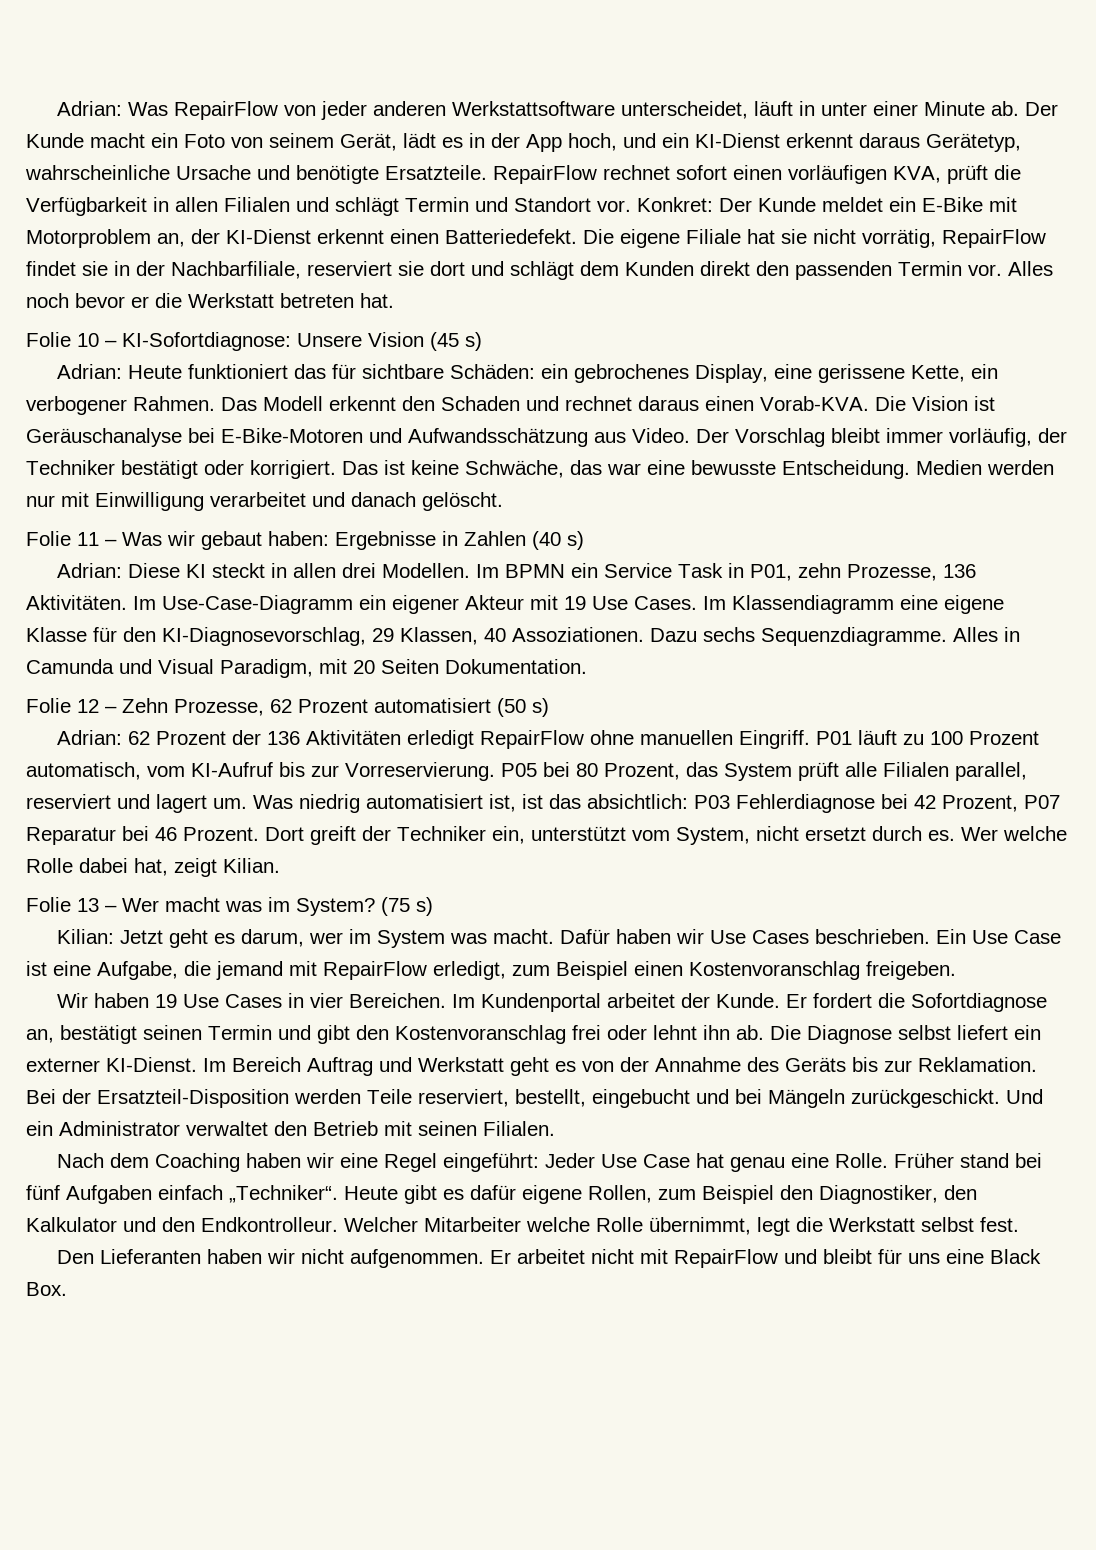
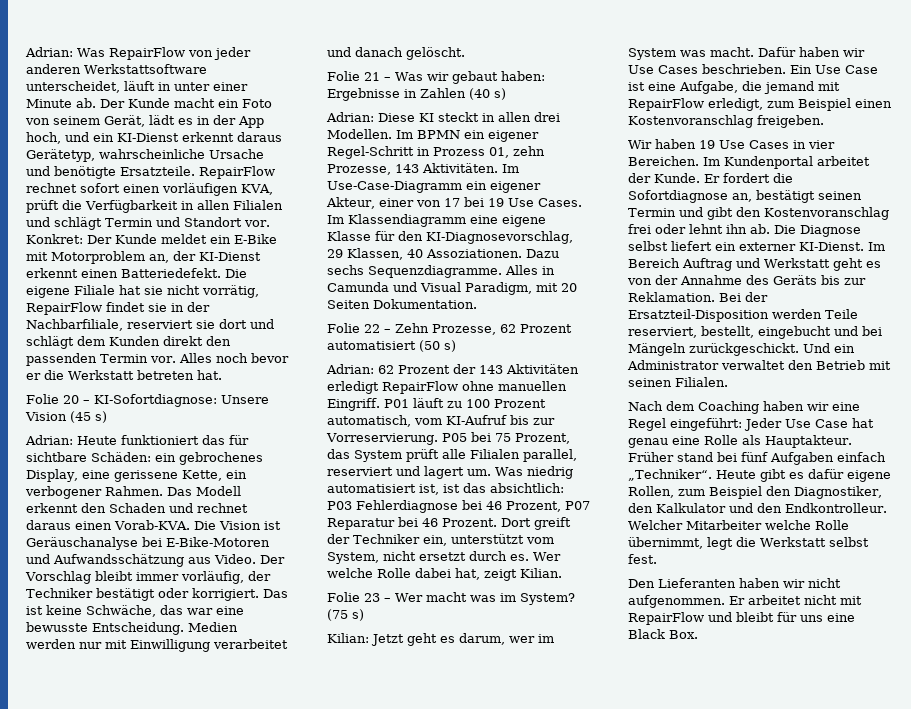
- Folie 10 – KI-Sofortdiagnose: Unsere Vision (45 s)
+ Folie 20 – KI-Sofortdiagnose: Unsere Vision (45 s)
- Folie 11 – Was wir gebaut haben: Ergebnisse in Zahlen (40 s)
+ Folie 21 – Was wir gebaut haben: Ergebnisse in Zahlen (40 s)
- Im BPMN ein Service Task in P01, zehn Prozesse, 136 Aktivitäten.
+ Im BPMN ein eigener Regel-Schritt in Prozess 01, zehn Prozesse, 143 Aktivitäten.
- Im Use-Case-Diagramm ein eigener Akteur mit 19 Use Cases.
+ Im Use-Case-Diagramm ein eigener Akteur, einer von 17 bei 19 Use Cases.
- Folie 12 – Zehn Prozesse, 62 Prozent automatisiert (50 s)
+ Folie 22 – Zehn Prozesse, 62 Prozent automatisiert (50 s)
- Adrian: 62 Prozent der 136 Aktivitäten erledigt RepairFlow ohne manuellen Eingriff.
+ Adrian: 62 Prozent der 143 Aktivitäten erledigt RepairFlow ohne manuellen Eingriff.
- P05 bei 80 Prozent, das System prüft alle Filialen parallel, reserviert und lagert um.
+ P05 bei 75 Prozent, das System prüft alle Filialen parallel, reserviert und lagert um.
- Was niedrig automatisiert ist, ist das absichtlich: P03 Fehlerdiagnose bei 42 Prozent, P07 Reparatur bei 46 Prozent.
+ Was niedrig automatisiert ist, ist das absichtlich: P03 Fehlerdiagnose bei 46 Prozent, P07 Reparatur bei 46 Prozent.
- Folie 13 – Wer macht was im System?
+ Folie 23 – Wer macht was im System?
- Nach dem Coaching haben wir eine Regel eingeführt: Jeder Use Case hat genau eine Rolle.
+ Nach dem Coaching haben wir eine Regel eingeführt: Jeder Use Case hat genau eine Rolle als Hauptakteur.

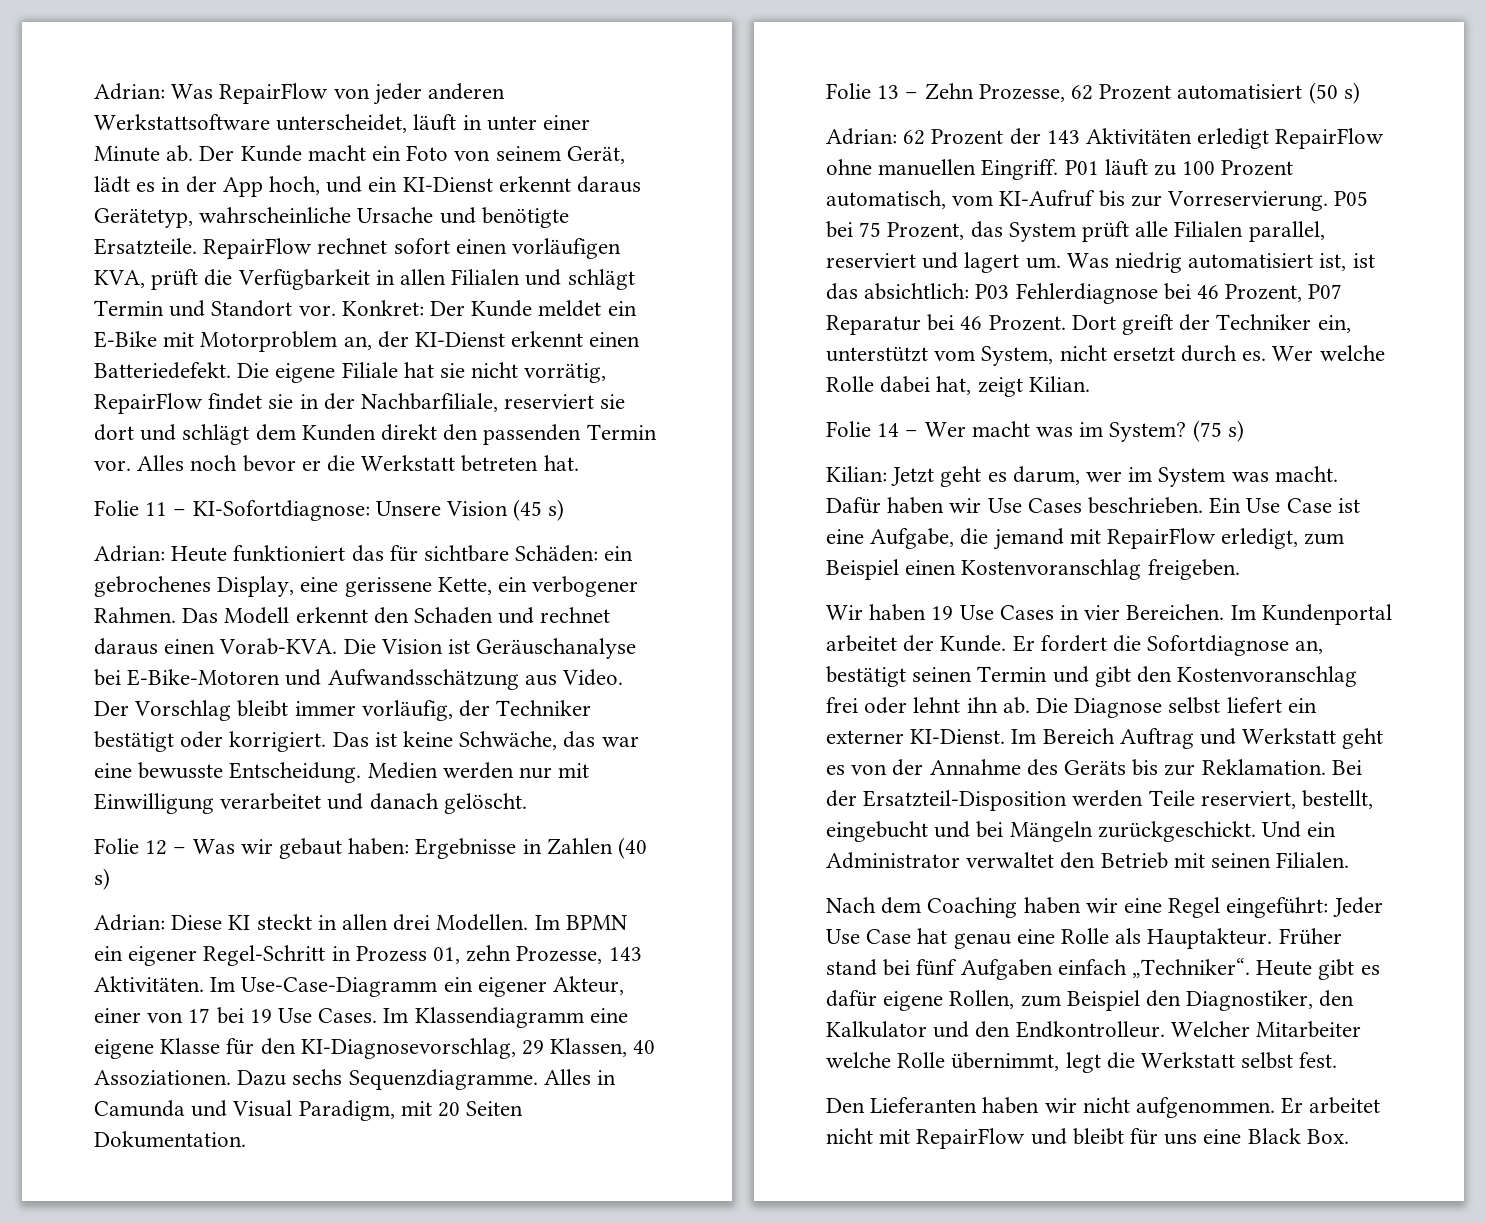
- Folie 20 – KI-Sofortdiagnose: Unsere Vision (45 s)
+ Folie 11 – KI-Sofortdiagnose: Unsere Vision (45 s)
- Folie 21 – Was wir gebaut haben: Ergebnisse in Zahlen (40 s)
+ Folie 12 – Was wir gebaut haben: Ergebnisse in Zahlen (40 s)
- Folie 22 – Zehn Prozesse, 62 Prozent automatisiert (50 s)
+ Folie 13 – Zehn Prozesse, 62 Prozent automatisiert (50 s)
- Folie 23 – Wer macht was im System?
+ Folie 14 – Wer macht was im System?

